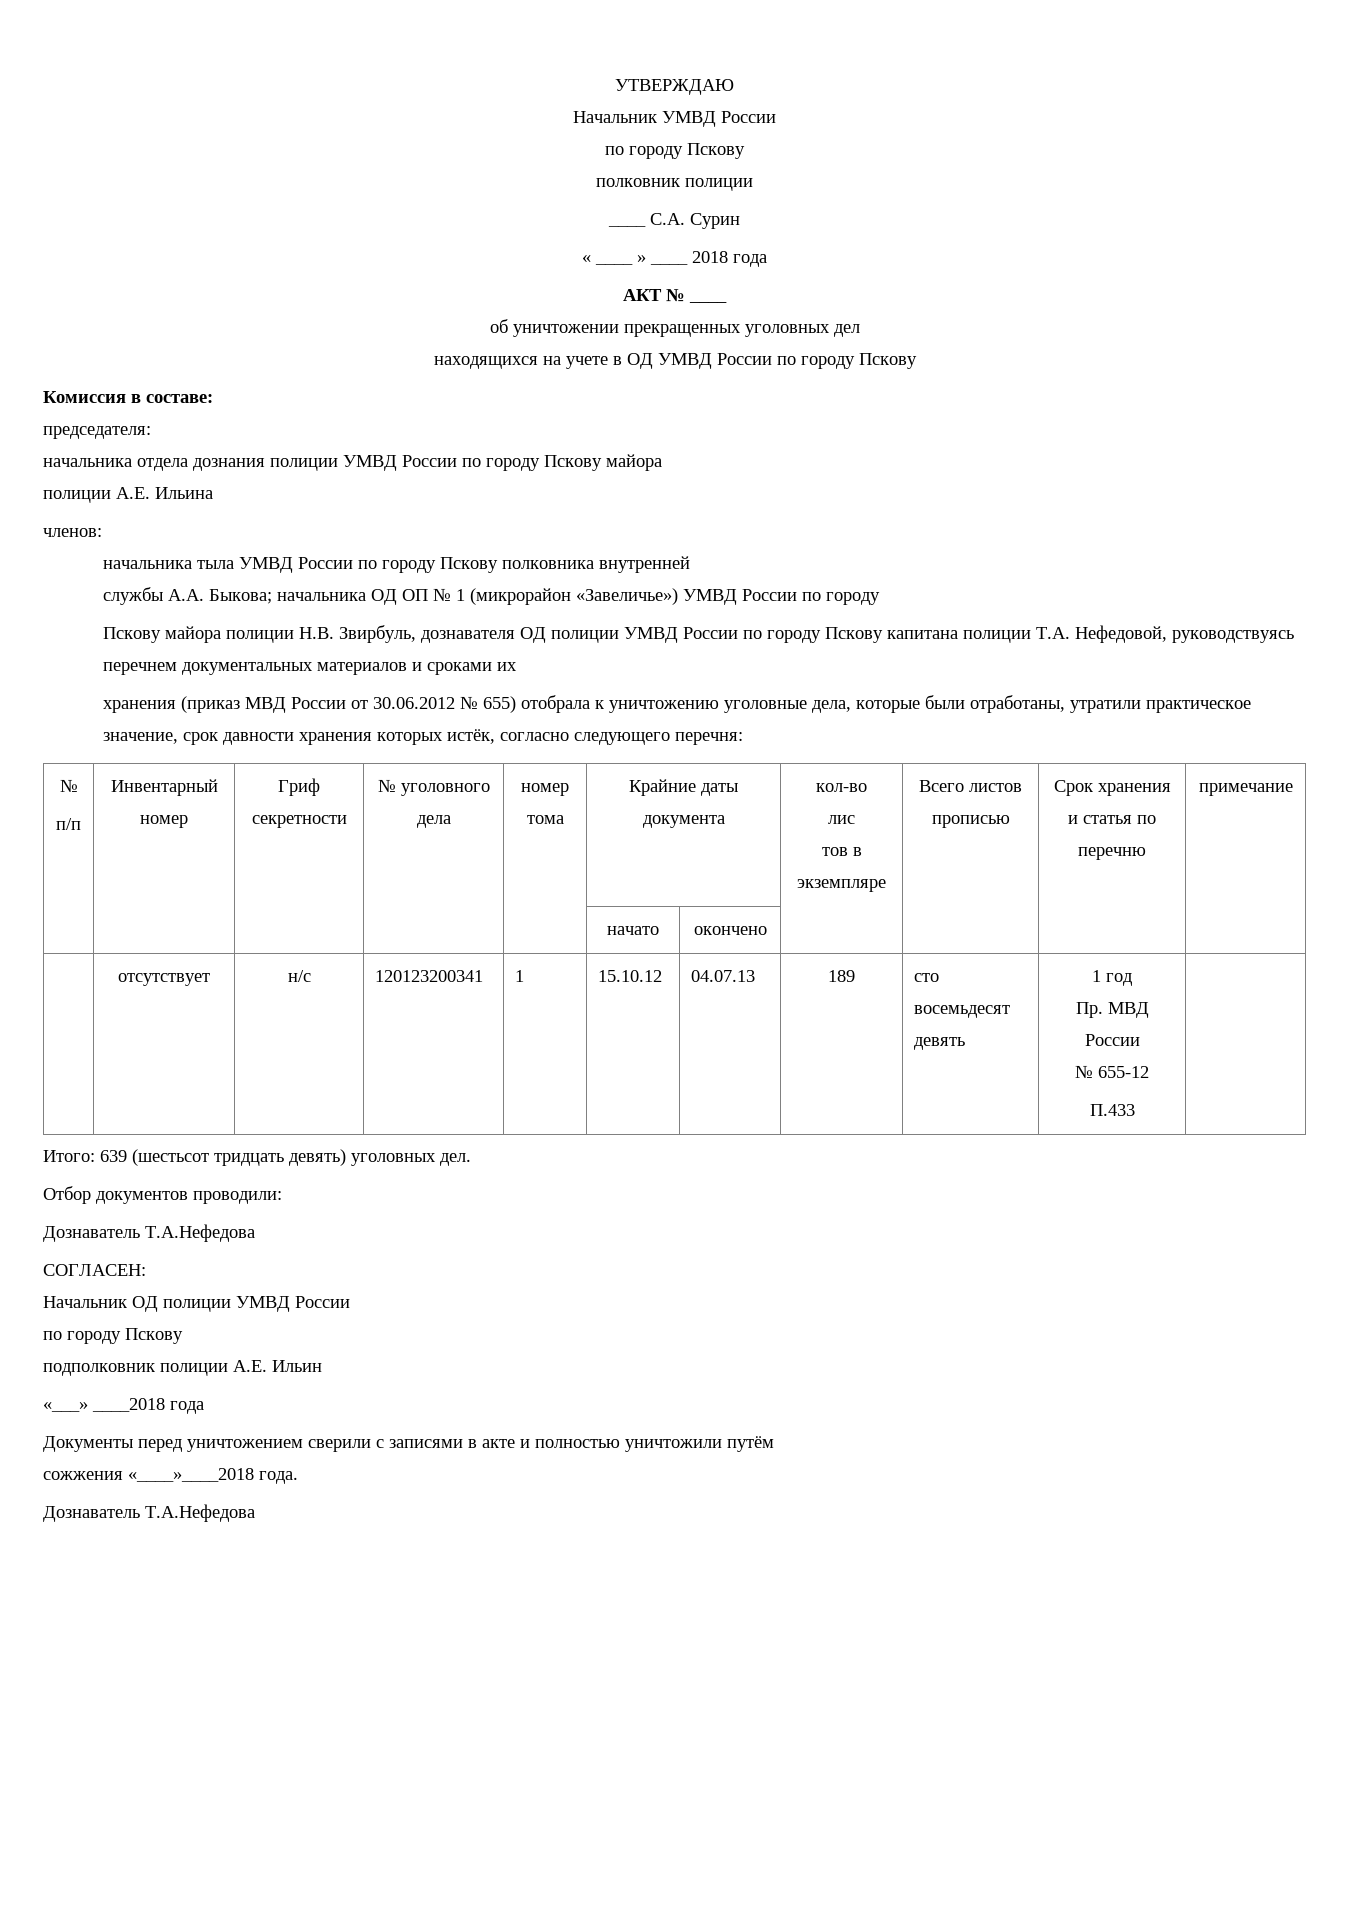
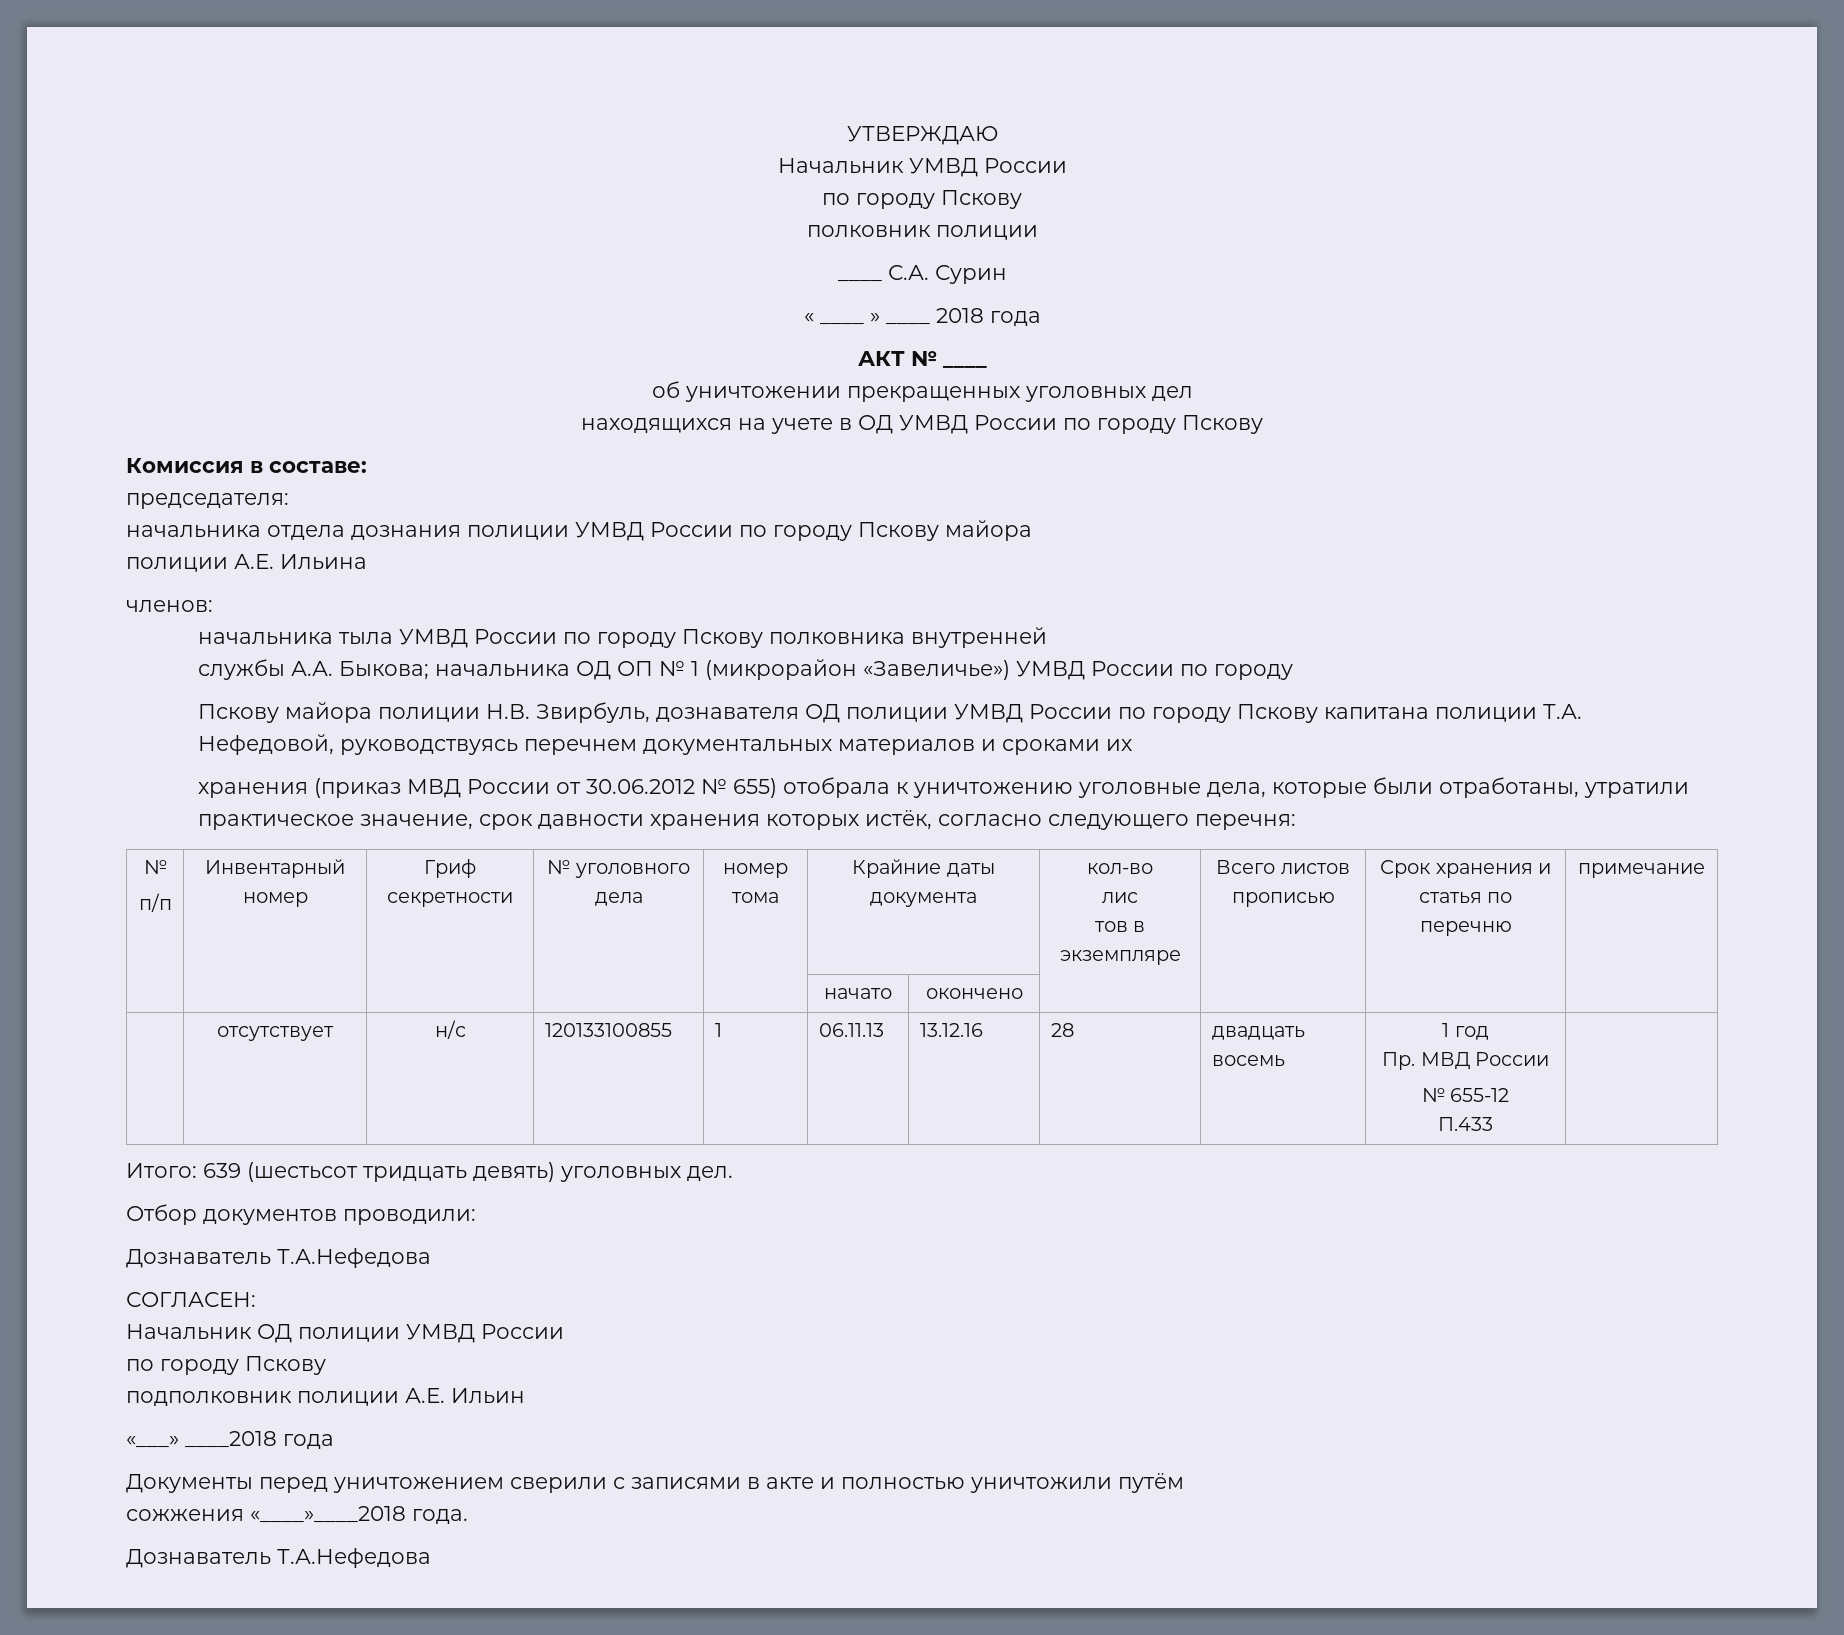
- | отсутствует | н/с | 120123200341 | 1 | 15.10.12 | 04.07.13 | 189 | сто восемьдесят девять | 1 год
+ | отсутствует | н/с | 120133100855 | 1 | 06.11.13 | 13.12.16 | 28 | двадцать восемь | 1 год

